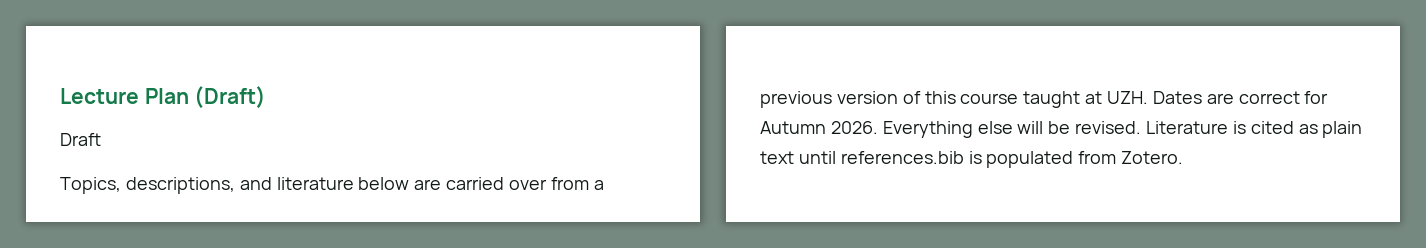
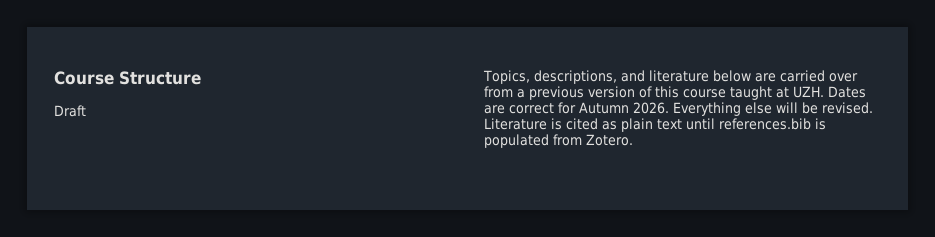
- Lecture Plan (Draft)
+ Course Structure

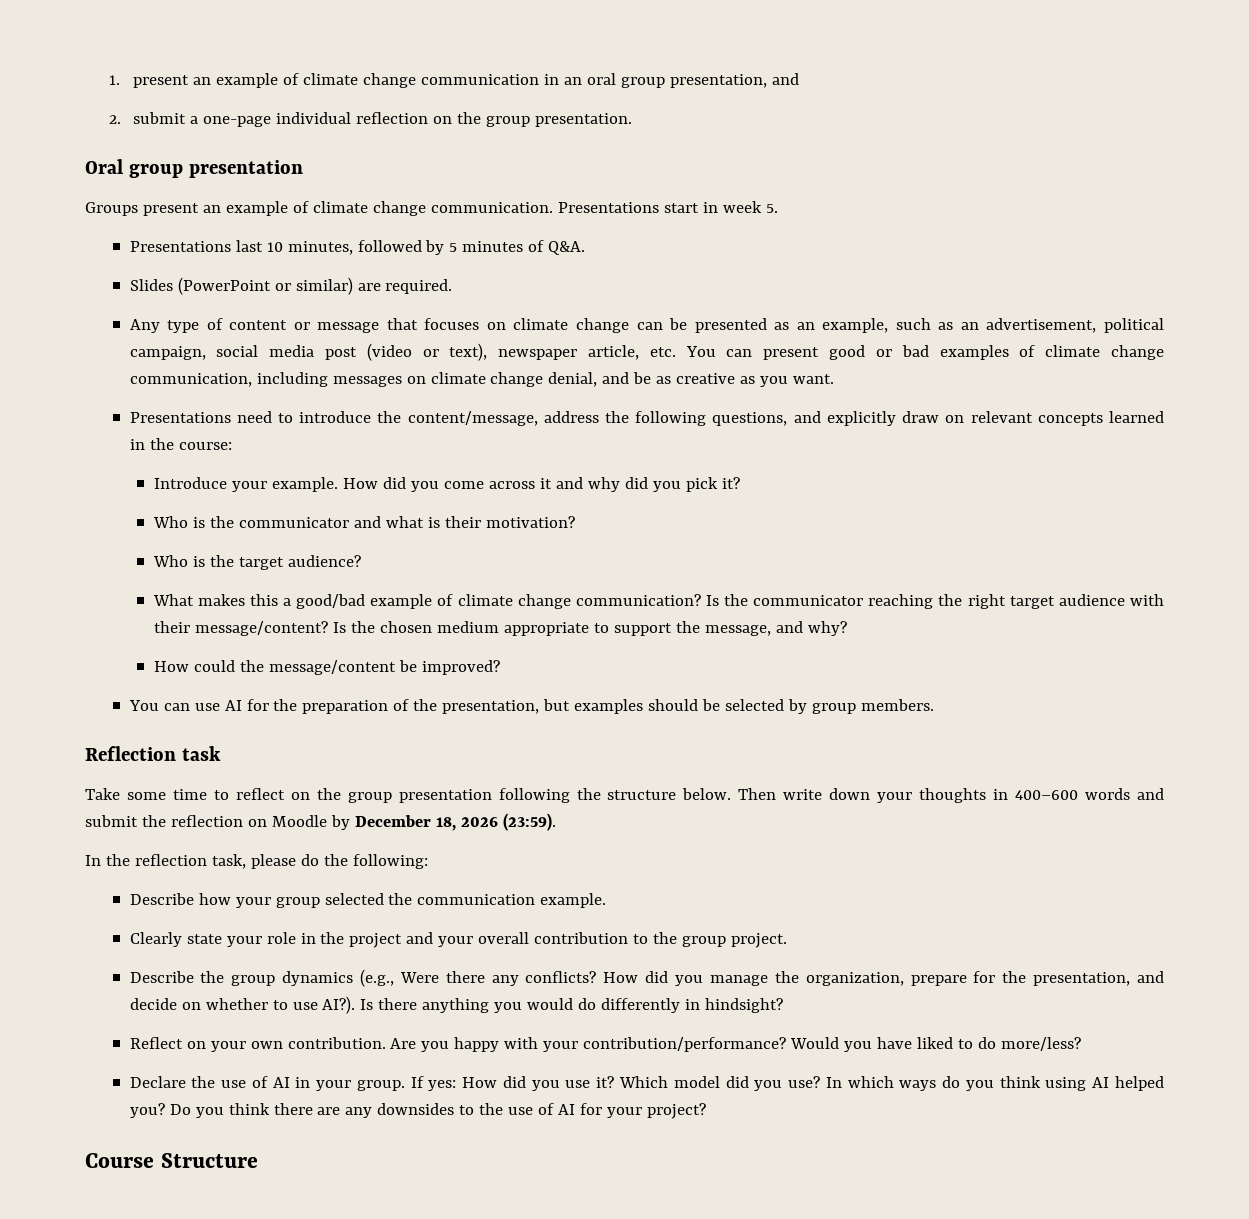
+ 1. present an example of climate change communication in an oral group presentation, and
+ 2. submit a one-page individual reflection on the group presentation.
+ Oral group presentation
+ Groups present an example of climate change communication. Presentations start in week 5.
+ Presentations last 10 minutes, followed by 5 minutes of Q&A.
+ Slides (PowerPoint or similar) are required.
+ Any type of content or message that focuses on climate change can be presented as an example, such as an advertisement, political campaign, social media post (video or text), newspaper article, etc. You can present good or bad examples of climate change communication, including messages on climate change denial, and be as creative as you want.
+ Presentations need to introduce the content/message, address the following questions, and explicitly draw on relevant concepts learned in the course:
+ Introduce your example. How did you come across it and why did you pick it?
+ Who is the communicator and what is their motivation?
+ Who is the target audience?
+ What makes this a good/bad example of climate change communication? Is the communicator reaching the right target audience with their message/content? Is the chosen medium appropriate to support the message, and why?
+ How could the message/content be improved?
+ You can use AI for the preparation of the presentation, but examples should be selected by group members.
+ Reflection task
+ Take some time to reflect on the group presentation following the structure below. Then write down your thoughts in 400–600 words and submit the reflection on Moodle by December 18, 2026 (23:59).
+ In the reflection task, please do the following:
+ Describe how your group selected the communication example.
+ Clearly state your role in the project and your overall contribution to the group project.
+ Describe the group dynamics (e.g., Were there any conflicts? How did you manage the organization, prepare for the presentation, and decide on whether to use AI?). Is there anything you would do differently in hindsight?
+ Reflect on your own contribution. Are you happy with your contribution/performance? Would you have liked to do more/less?
+ Declare the use of AI in your group. If yes: How did you use it? Which model did you use? In which ways do you think using AI helped you? Do you think there are any downsides to the use of AI for your project?
  Course Structure
- Draft
- Topics, descriptions, and literature below are carried over from a previous version of this course taught at UZH. Dates are correct for Autumn 2026. Everything else will be revised. Literature is cited as plain text until references.bib is populated from Zotero.

